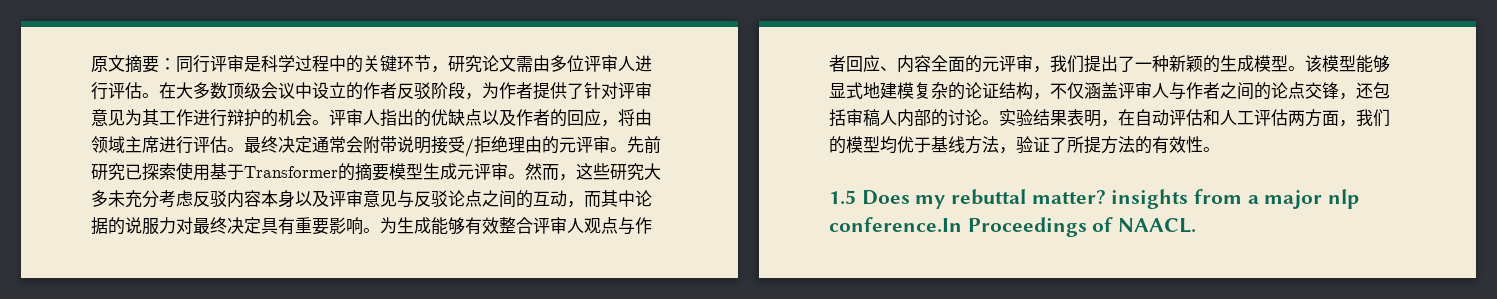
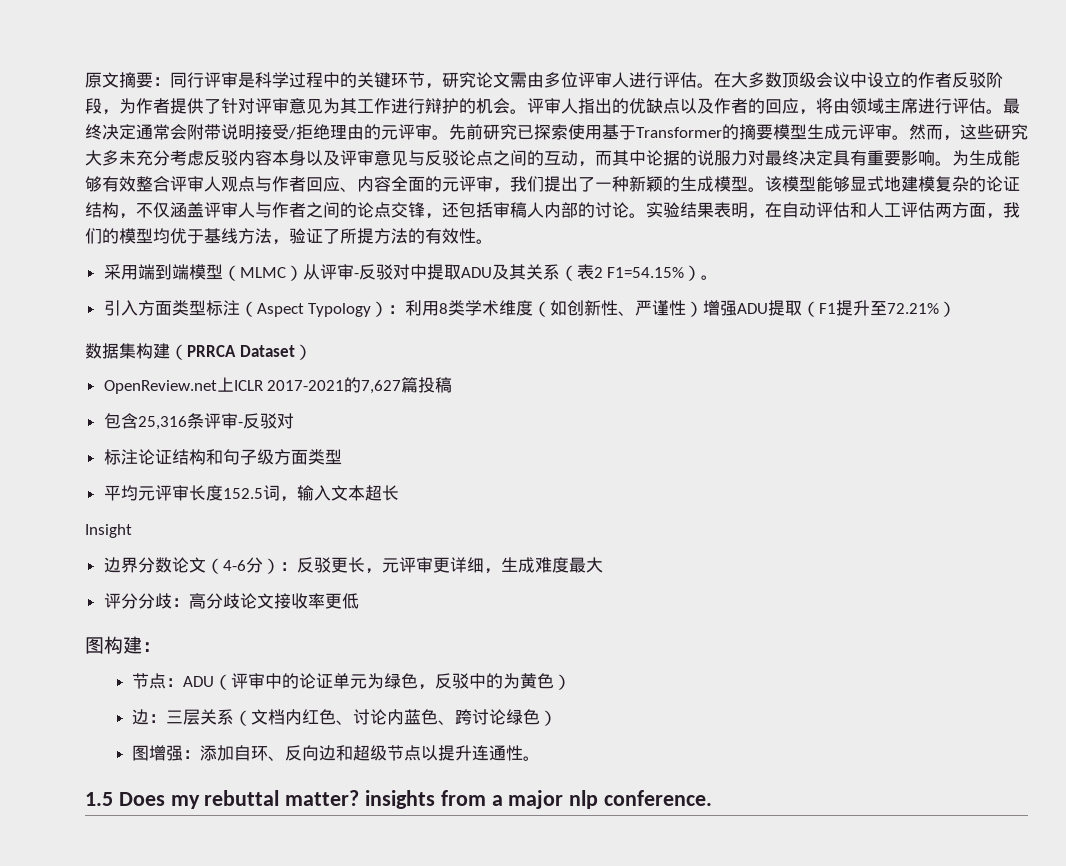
+ 采用端到端模型（MLMC）从评审-反驳对中提取ADU及其关系（表2 F1=54.15%）。
+ 引入方面类型标注（Aspect Typology）：利用8类学术维度（如创新性、严谨性）增强ADU提取（F1提升至72.21%）
+ 数据集构建（PRRCA Dataset）
+ OpenReview.net上ICLR 2017-2021的7,627篇投稿
+ 包含25,316条评审-反驳对
+ 标注论证结构和句子级方面类型
+ 平均元评审长度152.5词，输入文本超长
+ Insight
+ 边界分数论文（4-6分）：反驳更长，元评审更详细，生成难度最大
+ 评分分歧：高分歧论文接收率更低
+ 图构建：
+ 节点：ADU（评审中的论证单元为绿色，反驳中的为黄色）
+ 边：三层关系（文档内红色、讨论内蓝色、跨讨论绿色）
+ 图增强：添加自环、反向边和超级节点以提升连通性。
- 1.5 Does my rebuttal matter? insights from a major nlp conference.In Proceedings of NAACL.
+ 1.5 Does my rebuttal matter? insights from a major nlp conference.

